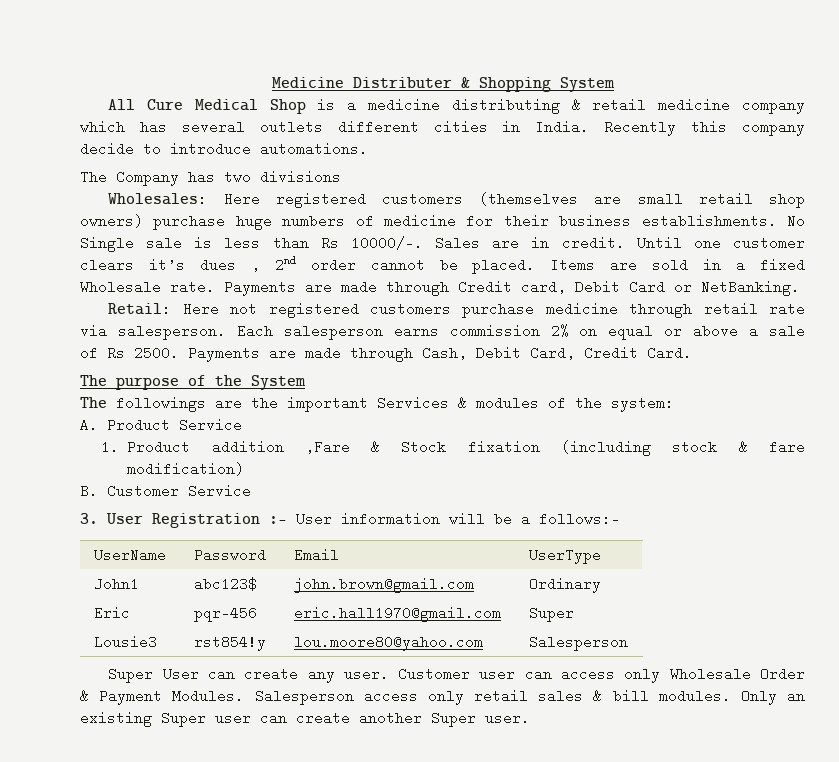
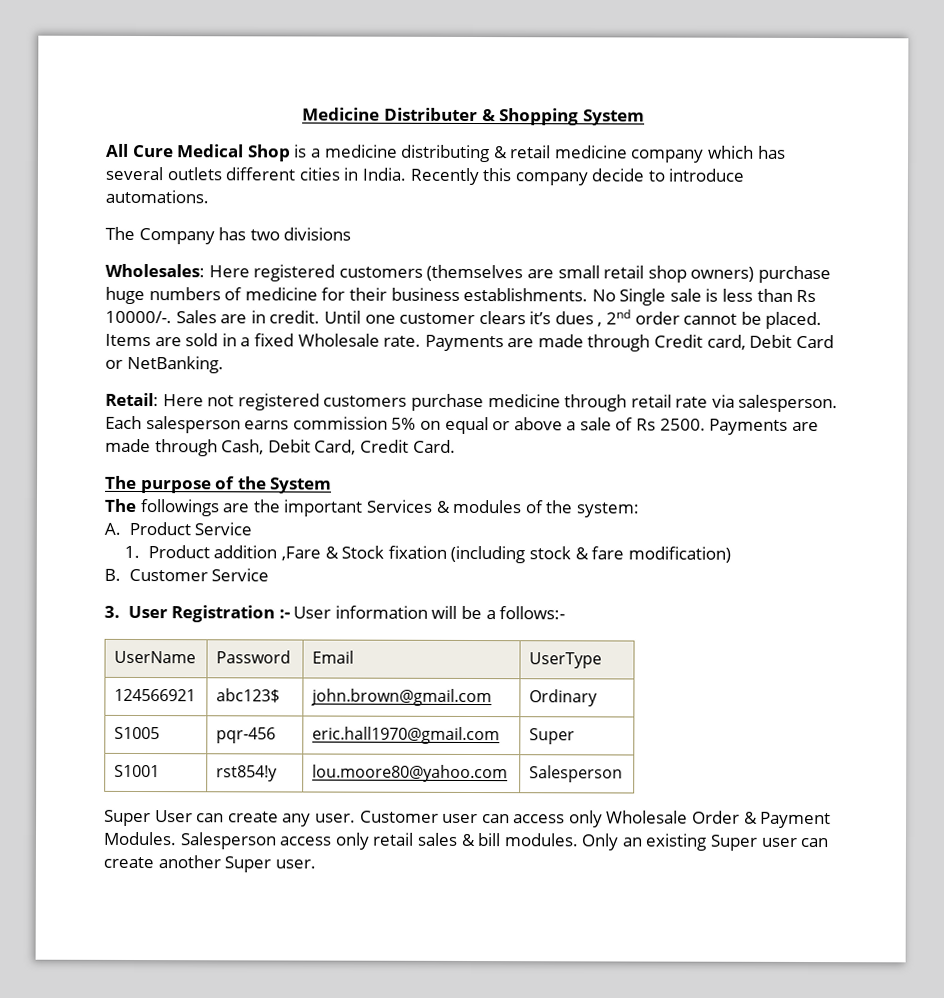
- Each salesperson earns commission 2% on equal or above a sale of Rs 2500.
+ Each salesperson earns commission 5% on equal or above a sale of Rs 2500.
- John1 | abc123$ | john.brown@gmail.com | Ordinary
+ 124566921 | abc123$ | john.brown@gmail.com | Ordinary
- Eric | pqr-456 | eric.hall1970@gmail.com | Super
+ S1005 | pqr-456 | eric.hall1970@gmail.com | Super
- Lousie3 | rst854!y | lou.moore80@yahoo.com | Salesperson
+ S1001 | rst854!y | lou.moore80@yahoo.com | Salesperson

